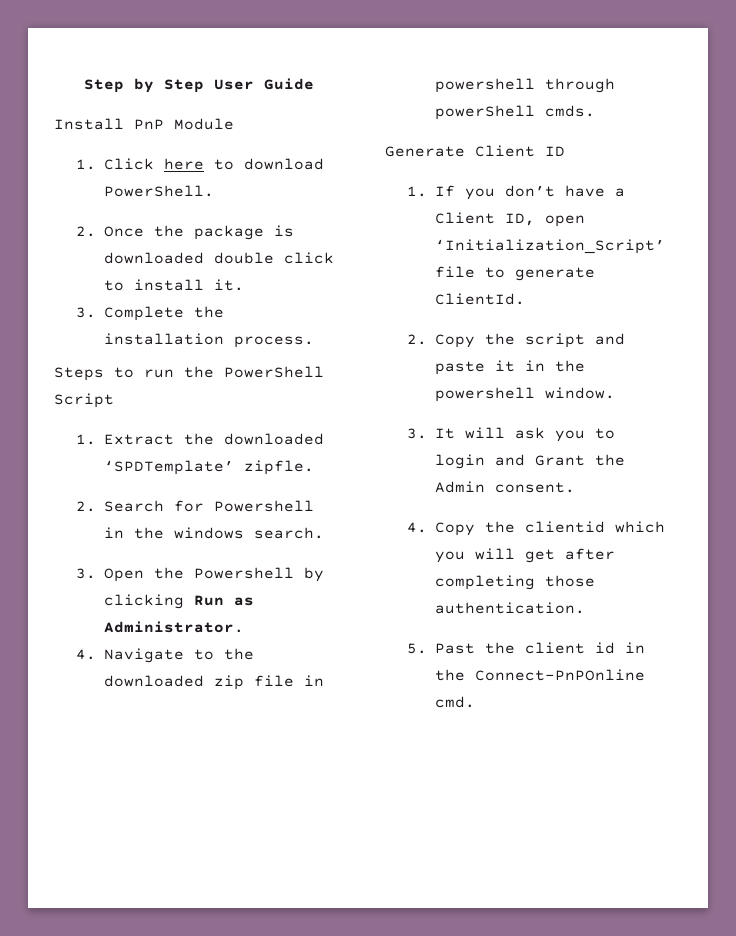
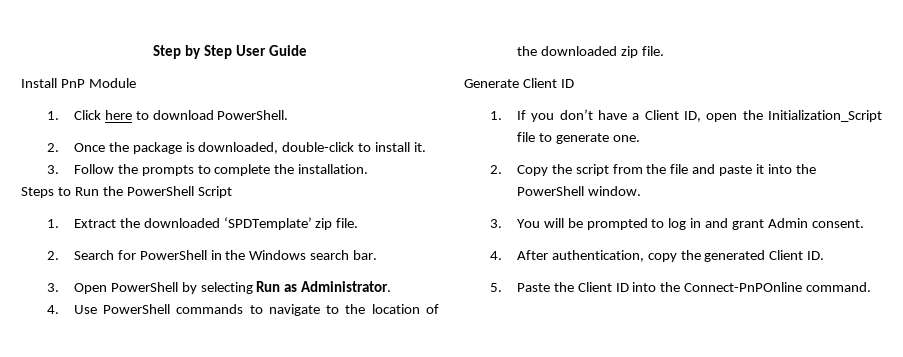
- 2. Once the package is downloaded double click to install it.
+ 2. Once the package is downloaded, double-click to install it.
- 3. Complete the installation process.
+ 3. Follow the prompts to complete the installation.
- Steps to run the PowerShell Script
+ Steps to Run the PowerShell Script
- 1. Extract the downloaded ‘SPDTemplate’ zipfle.
+ 1. Extract the downloaded ‘SPDTemplate’ zip file.
- 2. Search for Powershell in the windows search.
+ 2. Search for PowerShell in the Windows search bar.
- 3. Open the Powershell by clicking Run as Administrator.
+ 3. Open PowerShell by selecting Run as Administrator.
- 4. Navigate to the downloaded zip file in powershell through powerShell cmds.
+ 4. Use PowerShell commands to navigate to the location of the downloaded zip file.
- 1. If you don’t have a Client ID, open ‘Initialization_Script’ file to generate ClientId.
+ 1. If you don’t have a Client ID, open the Initialization_Script file to generate one.
- 2. Copy the script and paste it in the powershell window.
- 3. It will ask you to login and Grant the Admin consent.
- 4. Copy the clientid which you will get after completing those authentication.
- 5. Past the client id in the Connect-PnPOnline cmd.
+ 2. Copy the script from the file and paste it into the PowerShell window.
+ 3. You will be prompted to log in and grant Admin consent.
+ 4. After authentication, copy the generated Client ID.
+ 5. Paste the Client ID into the Connect-PnPOnline command.

